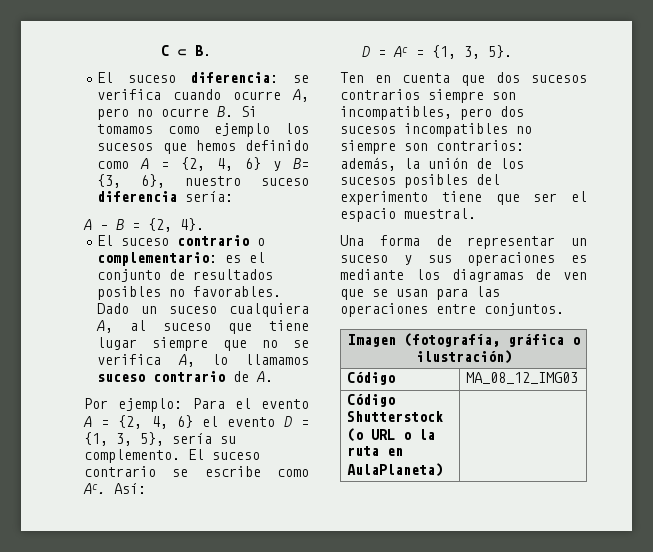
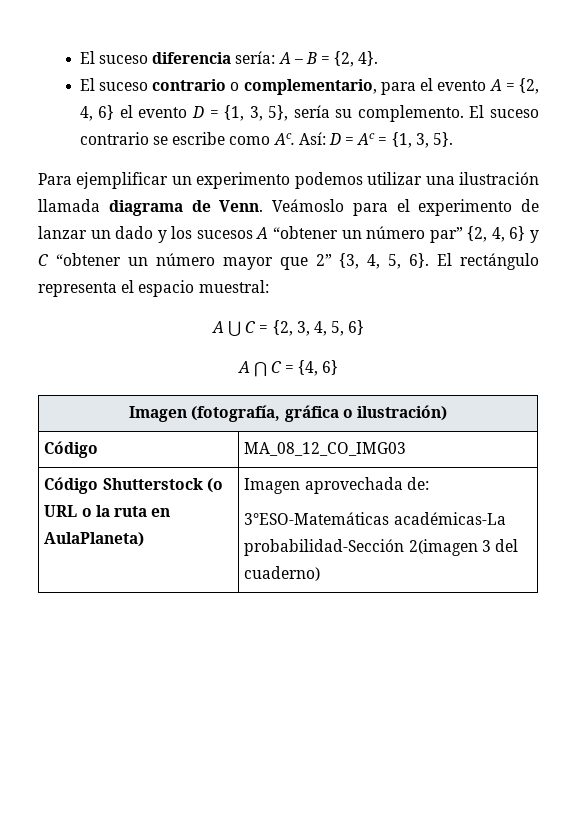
- C ⊂ B.
- El suceso diferencia: se verifica cuando ocurre A, pero no ocurre B. Si tomamos como ejemplo los sucesos que hemos definido como A = {2, 4, 6} y B= {3, 6}, nuestro suceso diferencia sería:
- A – B = {2, 4}.
+ El suceso diferencia sería: A – B = {2, 4}.
- El suceso contrario o complementario: es el conjunto de resultados posibles no favorables. Dado un suceso cualquiera A, al suceso que tiene lugar siempre que no se verifica A, lo llamamos suceso contrario de A.
- Por ejemplo: Para el evento A = {2, 4, 6} el evento D = {1, 3, 5}, sería su complemento.
+ El suceso contrario o complementario, para el evento A = {2, 4, 6} el evento D = {1, 3, 5}, sería su complemento.
- El suceso contrario se escribe como Ac. Así:
- D = Ac = {1, 3, 5}.
+ El suceso contrario se escribe como Ac. Así: D = Ac = {1, 3, 5}.
- Ten en cuenta que dos sucesos contrarios siempre son incompatibles, pero dos sucesos incompatibles no siempre son contrarios: además, la unión de los sucesos posibles del experimento tiene que ser el espacio muestral.
- Una forma de representar un suceso y sus operaciones es mediante los diagramas de ven que se usan para las operaciones entre conjuntos.
+ Para ejemplificar un experimento podemos utilizar una ilustración llamada diagrama de Venn. Veámoslo para el experimento de lanzar un dado y los sucesos A “obtener un número par” {2, 4, 6} y C “obtener un número mayor que 2” {3, 4, 5, 6}. El rectángulo representa el espacio muestral:
+ A ⋃ C = {2, 3, 4, 5, 6}
+ A ⋂ C = {4, 6}
- Código | MA_08_12_IMG03
+ Código | MA_08_12_CO_IMG03
- Código Shutterstock (o URL o la ruta en AulaPlaneta) |
+ Código Shutterstock (o URL o la ruta en AulaPlaneta) | Imagen aprovechada de:
+ 3°ESO-Matemáticas académicas-La probabilidad-Sección 2(imagen 3 del cuaderno)

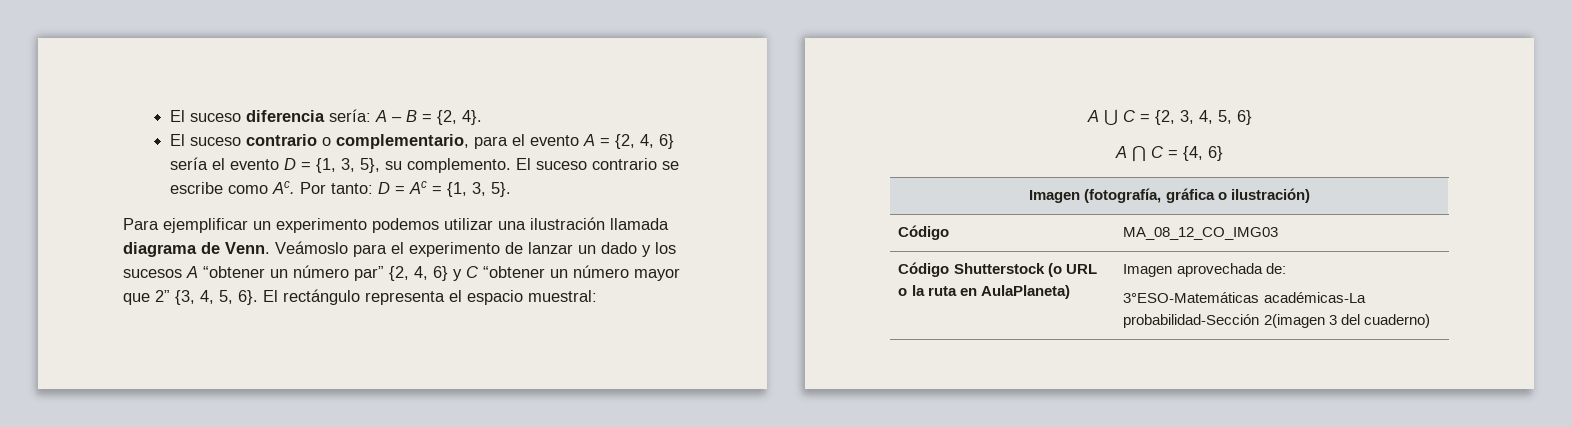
- El suceso contrario o complementario, para el evento A = {2, 4, 6} el evento D = {1, 3, 5}, sería su complemento.
+ El suceso contrario o complementario, para el evento A = {2, 4, 6} sería el evento D = {1, 3, 5}, su complemento.
- El suceso contrario se escribe como Ac. Así: D = Ac = {1, 3, 5}.
+ El suceso contrario se escribe como Ac. Por tanto: D = Ac = {1, 3, 5}.

